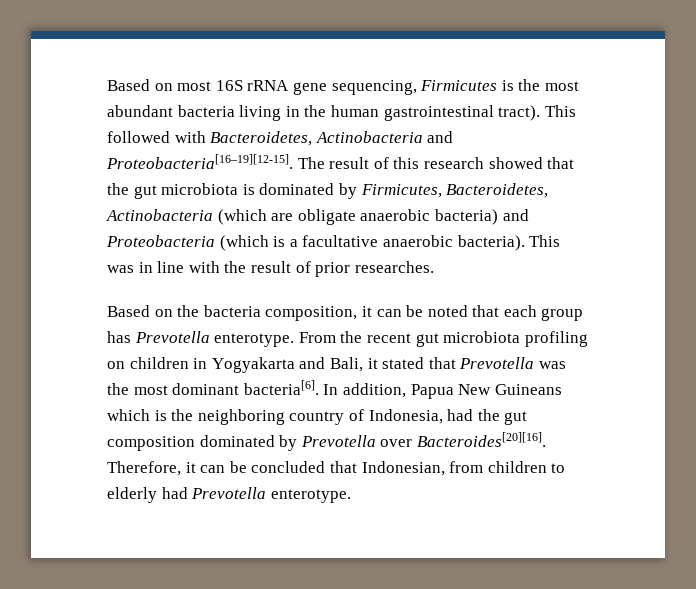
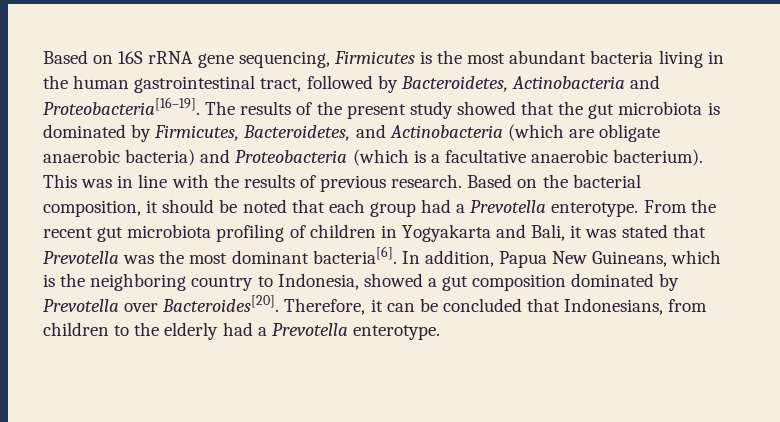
- Based on most 16S rRNA gene sequencing, Firmicutes is the most abundant bacteria living in the human gastrointestinal tract). This followed with Bacteroidetes, Actinobacteria and Proteobacteria[16–19][12-15]. The result of this research showed that the gut microbiota is dominated by Firmicutes, Bacteroidetes, Actinobacteria (which are obligate anaerobic bacteria) and Proteobacteria (which is a facultative anaerobic bacteria).
+ Based on 16S rRNA gene sequencing, Firmicutes is the most abundant bacteria living in the human gastrointestinal tract, followed by Bacteroidetes, Actinobacteria and Proteobacteria[16–19]. The results of the present study showed that the gut microbiota is dominated by Firmicutes, Bacteroidetes, and Actinobacteria (which are obligate anaerobic bacteria) and Proteobacteria (which is a facultative anaerobic bacterium).
- This was in line with the result of prior researches.
- Based on the bacteria composition, it can be noted that each group has Prevotella enterotype.
+ This was in line with the results of previous research. Based on the bacterial composition, it should be noted that each group had a Prevotella enterotype.
- From the recent gut microbiota profiling on children in Yogyakarta and Bali, it stated that Prevotella was the most dominant bacteria[6].
+ From the recent gut microbiota profiling of children in Yogyakarta and Bali, it was stated that Prevotella was the most dominant bacteria[6].
- In addition, Papua New Guineans which is the neighboring country of Indonesia, had the gut composition dominated by Prevotella over Bacteroides[20][16].
+ In addition, Papua New Guineans, which is the neighboring country to Indonesia, showed a gut composition dominated by Prevotella over Bacteroides[20].
- Therefore, it can be concluded that Indonesian, from children to elderly had Prevotella enterotype.
+ Therefore, it can be concluded that Indonesians, from children to the elderly had a Prevotella enterotype.

